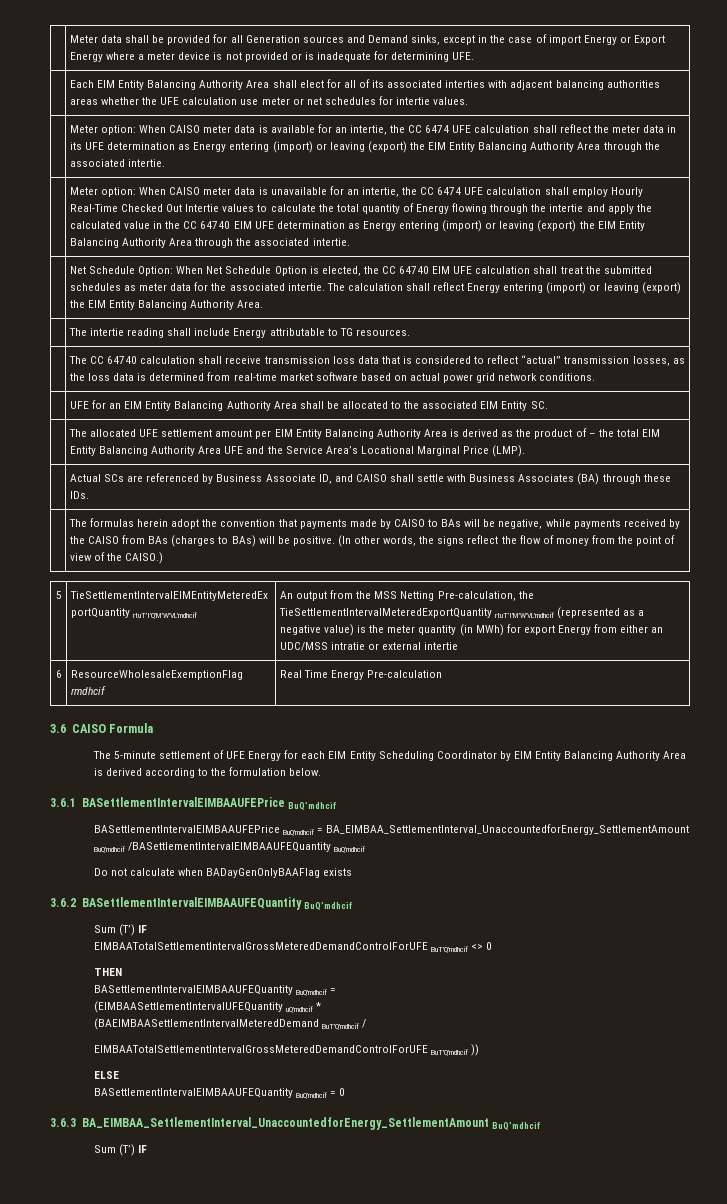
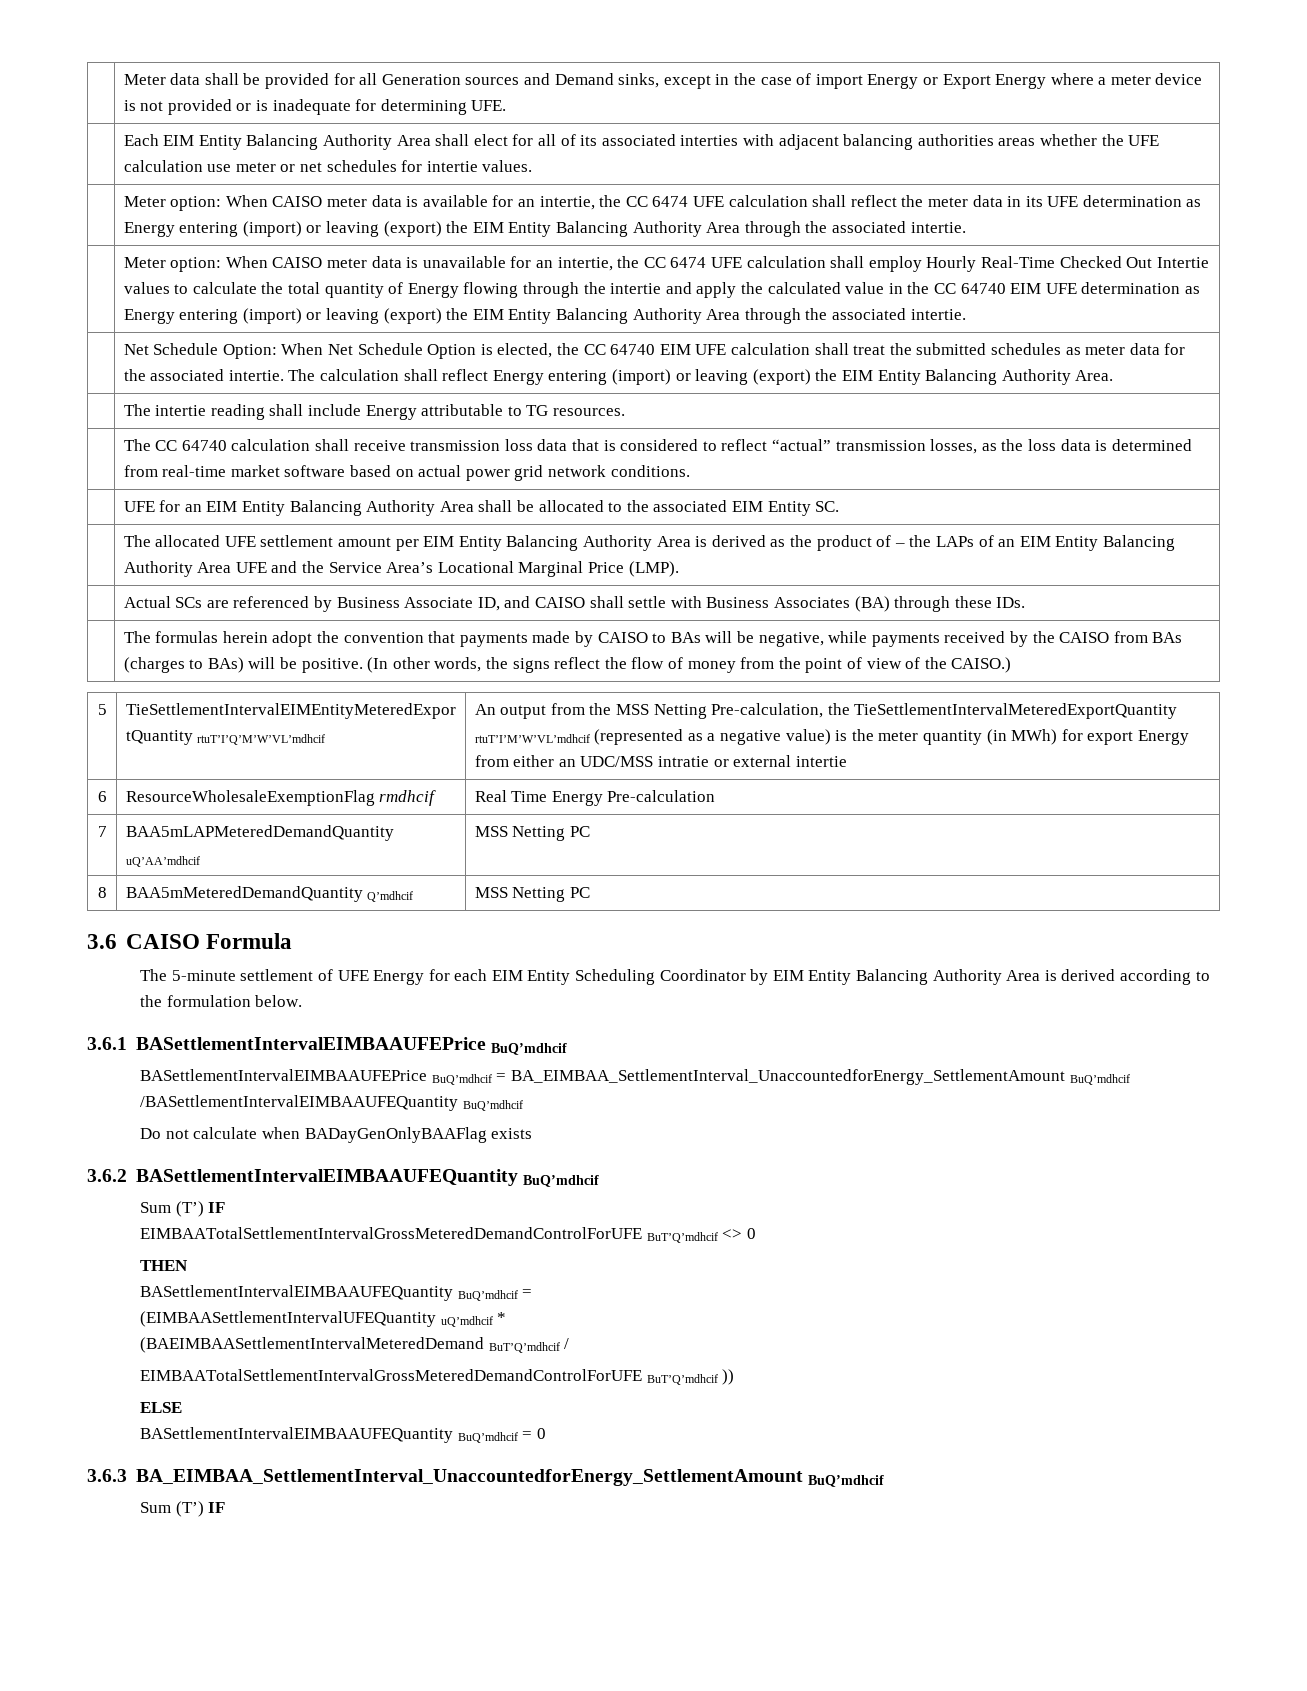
- | The allocated UFE settlement amount per EIM Entity Balancing Authority Area is derived as the product of – the total EIM Entity Balancing Authority Area UFE and the Service Area’s Locational Marginal Price (LMP).
+ | The allocated UFE settlement amount per EIM Entity Balancing Authority Area is derived as the product of – the LAPs of an EIM Entity Balancing Authority Area UFE and the Service Area’s Locational Marginal Price (LMP).
+ 7 | BAA5mLAPMeteredDemandQuantity uQ’AA’mdhcif | MSS Netting PC
+ 8 | BAA5mMeteredDemandQuantity Q’mdhcif | MSS Netting PC

